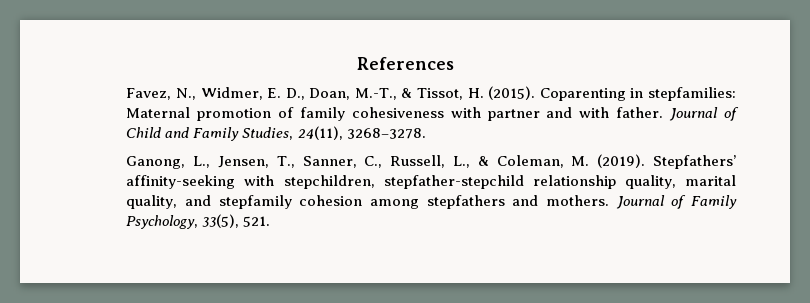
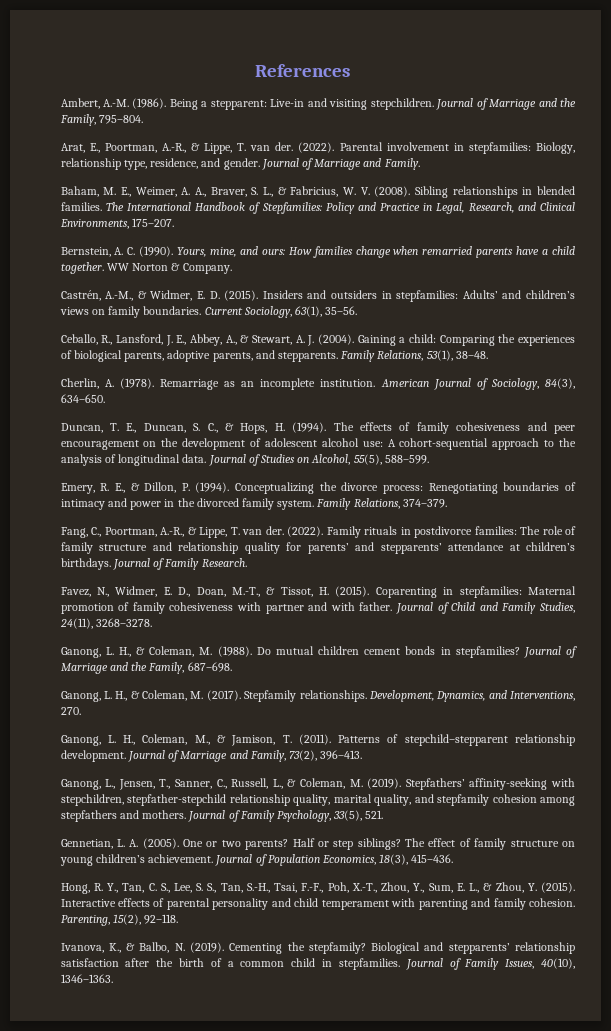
+ Ambert, A.-M. (1986). Being a stepparent: Live-in and visiting stepchildren. Journal of Marriage and the Family, 795–804.
+ Arat, E., Poortman, A.-R., & Lippe, T. van der. (2022). Parental involvement in stepfamilies: Biology, relationship type, residence, and gender. Journal of Marriage and Family.
+ Baham, M. E., Weimer, A. A., Braver, S. L., & Fabricius, W. V. (2008). Sibling relationships in blended families. The International Handbook of Stepfamilies: Policy and Practice in Legal, Research, and Clinical Environments, 175–207.
+ Bernstein, A. C. (1990). Yours, mine, and ours: How families change when remarried parents have a child together. WW Norton & Company.
+ Castrén, A.-M., & Widmer, E. D. (2015). Insiders and outsiders in stepfamilies: Adults’ and children’s views on family boundaries. Current Sociology, 63(1), 35–56.
+ Ceballo, R., Lansford, J. E., Abbey, A., & Stewart, A. J. (2004). Gaining a child: Comparing the experiences of biological parents, adoptive parents, and stepparents. Family Relations, 53(1), 38–48.
+ Cherlin, A. (1978). Remarriage as an incomplete institution. American Journal of Sociology, 84(3), 634–650.
+ Duncan, T. E., Duncan, S. C., & Hops, H. (1994). The effects of family cohesiveness and peer encouragement on the development of adolescent alcohol use: A cohort-sequential approach to the analysis of longitudinal data. Journal of Studies on Alcohol, 55(5), 588–599.
+ Emery, R. E., & Dillon, P. (1994). Conceptualizing the divorce process: Renegotiating boundaries of intimacy and power in the divorced family system. Family Relations, 374–379.
+ Fang, C., Poortman, A.-R., & Lippe, T. van der. (2022). Family rituals in postdivorce families: The role of family structure and relationship quality for parents’ and stepparents’ attendance at children’s birthdays. Journal of Family Research.
+ Ganong, L. H., & Coleman, M. (1988). Do mutual children cement bonds in stepfamilies? Journal of Marriage and the Family, 687–698.
+ Ganong, L. H., & Coleman, M. (2017). Stepfamily relationships. Development, Dynamics, and Interventions, 270.
+ Ganong, L. H., Coleman, M., & Jamison, T. (2011). Patterns of stepchild–stepparent relationship development. Journal of Marriage and Family, 73(2), 396–413.
+ Gennetian, L. A. (2005). One or two parents? Half or step siblings? The effect of family structure on young children’s achievement. Journal of Population Economics, 18(3), 415–436.
+ Hong, R. Y., Tan, C. S., Lee, S. S., Tan, S.-H., Tsai, F.-F., Poh, X.-T., Zhou, Y., Sum, E. L., & Zhou, Y. (2015). Interactive effects of parental personality and child temperament with parenting and family cohesion. Parenting, 15(2), 92–118.
+ Ivanova, K., & Balbo, N. (2019). Cementing the stepfamily? Biological and stepparents’ relationship satisfaction after the birth of a common child in stepfamilies. Journal of Family Issues, 40(10), 1346–1363.

